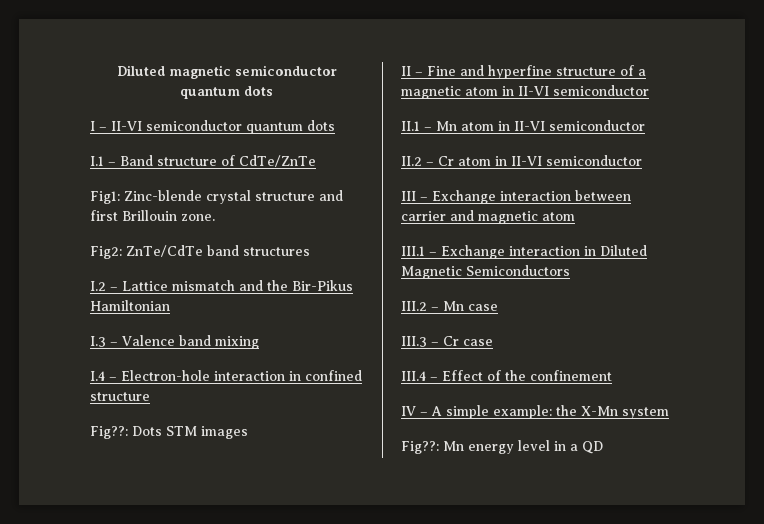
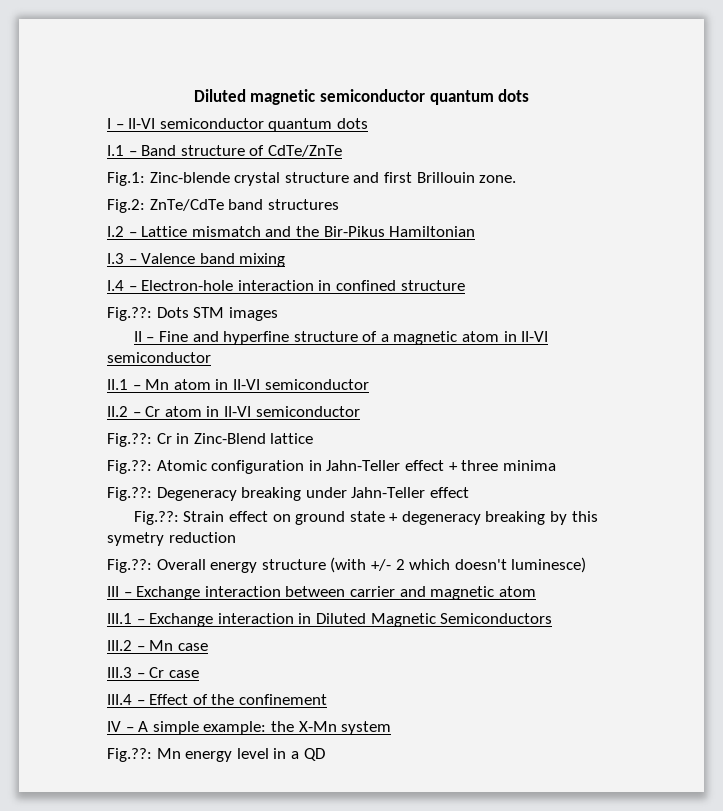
- Fig1: Zinc-blende crystal structure and first Brillouin zone.
+ Fig.1: Zinc-blende crystal structure and first Brillouin zone.
- Fig2: ZnTe/CdTe band structures
+ Fig.2: ZnTe/CdTe band structures
- Fig??: Dots STM images
+ Fig.??: Dots STM images
+ Fig.??: Cr in Zinc-Blend lattice
+ Fig.??: Atomic configuration in Jahn-Teller effect + three minima
+ Fig.??: Degeneracy breaking under Jahn-Teller effect
+ Fig.??: Strain effect on ground state + degeneracy breaking by this symetry reduction
+ Fig.??: Overall energy structure (with +/- 2 which doesn't luminesce)
- Fig??: Mn energy level in a QD
+ Fig.??: Mn energy level in a QD

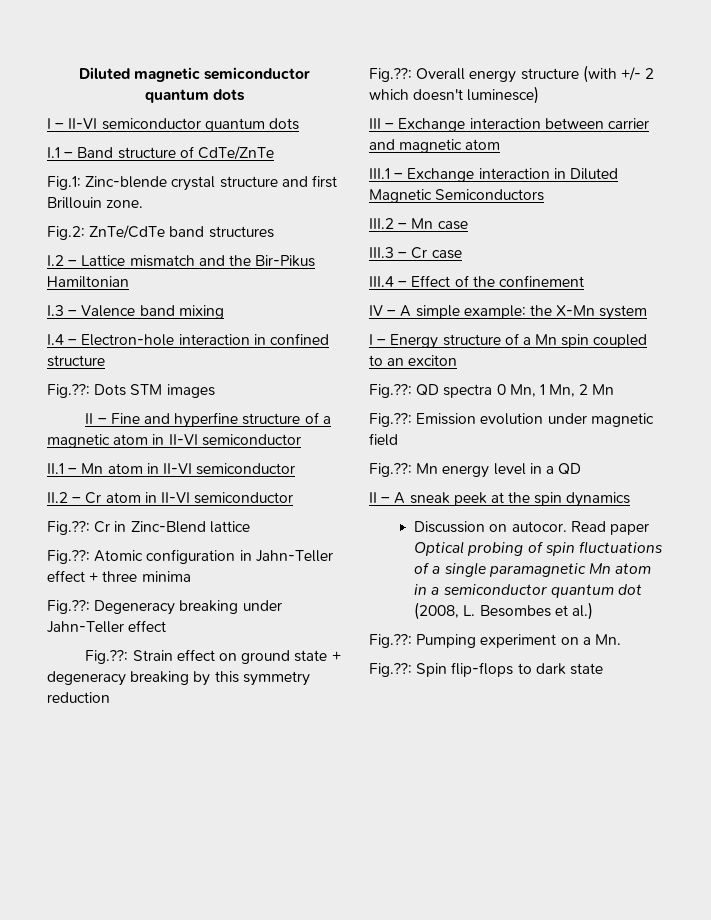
- Fig.??: Strain effect on ground state + degeneracy breaking by this symetry reduction
+ Fig.??: Strain effect on ground state + degeneracy breaking by this symmetry reduction
+ I – Energy structure of a Mn spin coupled to an exciton
+ Fig.??: QD spectra 0 Mn, 1 Mn, 2 Mn
+ Fig.??: Emission evolution under magnetic field
+ II – A sneak peek at the spin dynamics
+ Discussion on autocor. Read paper Optical probing of spin fluctuations of a single paramagnetic Mn atom in a semiconductor quantum dot (2008, L. Besombes et al.)
+ Fig.??: Pumping experiment on a Mn.
+ Fig.??: Spin flip-flops to dark state

